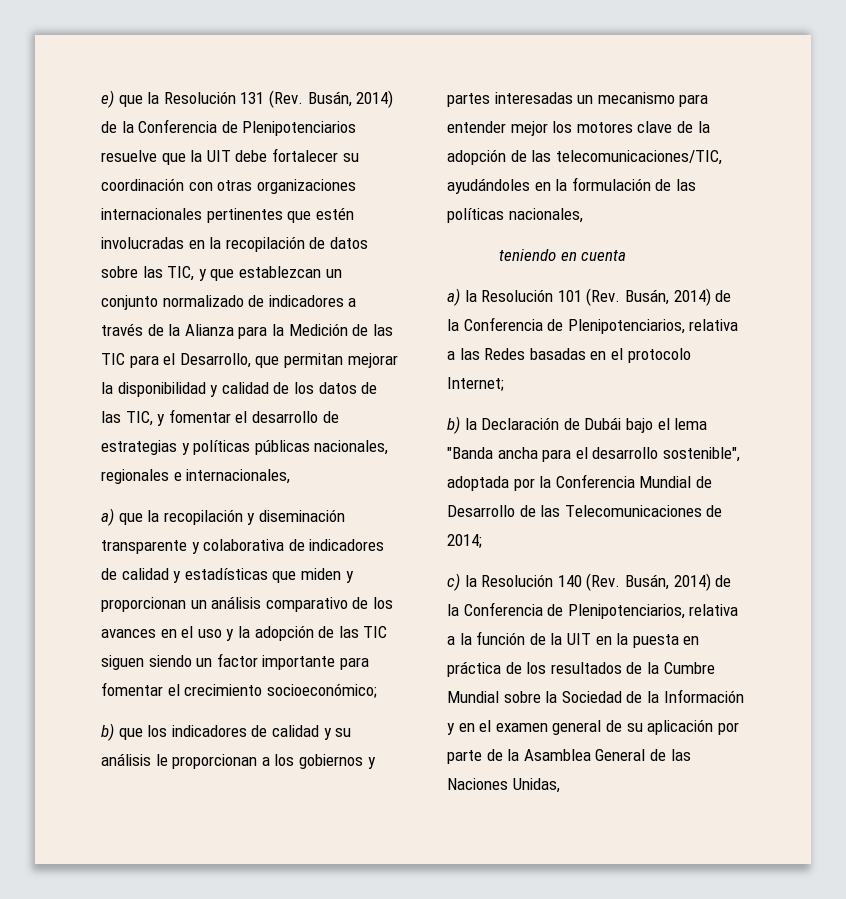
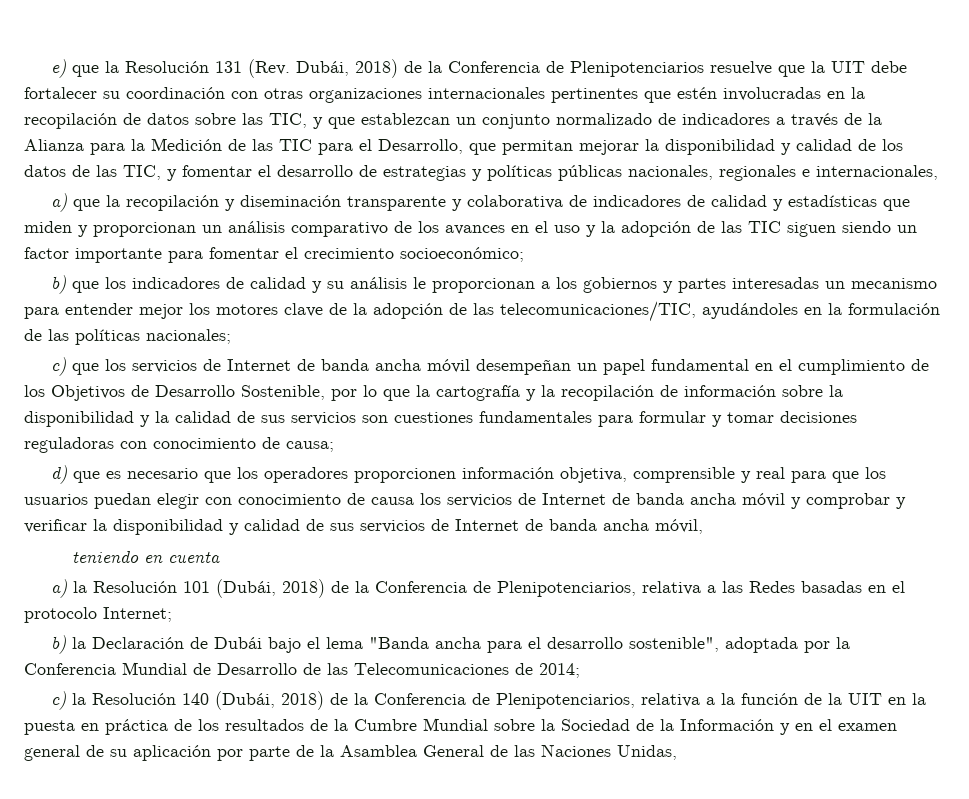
- e) que la Resolución 131 (Rev. Busán, 2014) de la Conferencia de Plenipotenciarios resuelve que la UIT debe fortalecer su coordinación con otras organizaciones internacionales pertinentes que estén involucradas en la recopilación de datos sobre las TIC, y que establezcan un conjunto normalizado de indicadores a través de la Alianza para la Medición de las TIC para el Desarrollo, que permitan mejorar la disponibilidad y calidad de los datos de las TIC, y fomentar el desarrollo de estrategias y políticas públicas nacionales, regionales e internacionales,
+ e) que la Resolución 131 (Rev. Dubái, 2018) de la Conferencia de Plenipotenciarios resuelve que la UIT debe fortalecer su coordinación con otras organizaciones internacionales pertinentes que estén involucradas en la recopilación de datos sobre las TIC, y que establezcan un conjunto normalizado de indicadores a través de la Alianza para la Medición de las TIC para el Desarrollo, que permitan mejorar la disponibilidad y calidad de los datos de las TIC, y fomentar el desarrollo de estrategias y políticas públicas nacionales, regionales e internacionales,
- b) que los indicadores de calidad y su análisis le proporcionan a los gobiernos y partes interesadas un mecanismo para entender mejor los motores clave de la adopción de las telecomunicaciones/TIC, ayudándoles en la formulación de las políticas nacionales,
+ b) que los indicadores de calidad y su análisis le proporcionan a los gobiernos y partes interesadas un mecanismo para entender mejor los motores clave de la adopción de las telecomunicaciones/TIC, ayudándoles en la formulación de las políticas nacionales;
+ c) que los servicios de Internet de banda ancha móvil desempeñan un papel fundamental en el cumplimiento de los Objetivos de Desarrollo Sostenible, por lo que la cartografía y la recopilación de información sobre la disponibilidad y la calidad de sus servicios son cuestiones fundamentales para formular y tomar decisiones reguladoras con conocimiento de causa;
+ d) que es necesario que los operadores proporcionen información objetiva, comprensible y real para que los usuarios puedan elegir con conocimiento de causa los servicios de Internet de banda ancha móvil y comprobar y verificar la disponibilidad y calidad de sus servicios de Internet de banda ancha móvil,
- a) la Resolución 101 (Rev. Busán, 2014) de la Conferencia de Plenipotenciarios, relativa a las Redes basadas en el protocolo Internet;
+ a) la Resolución 101 (Dubái, 2018) de la Conferencia de Plenipotenciarios, relativa a las Redes basadas en el protocolo Internet;
- c) la Resolución 140 (Rev. Busán, 2014) de la Conferencia de Plenipotenciarios, relativa a la función de la UIT en la puesta en práctica de los resultados de la Cumbre Mundial sobre la Sociedad de la Información y en el examen general de su aplicación por parte de la Asamblea General de las Naciones Unidas,
+ c) la Resolución 140 (Dubái, 2018) de la Conferencia de Plenipotenciarios, relativa a la función de la UIT en la puesta en práctica de los resultados de la Cumbre Mundial sobre la Sociedad de la Información y en el examen general de su aplicación por parte de la Asamblea General de las Naciones Unidas,

